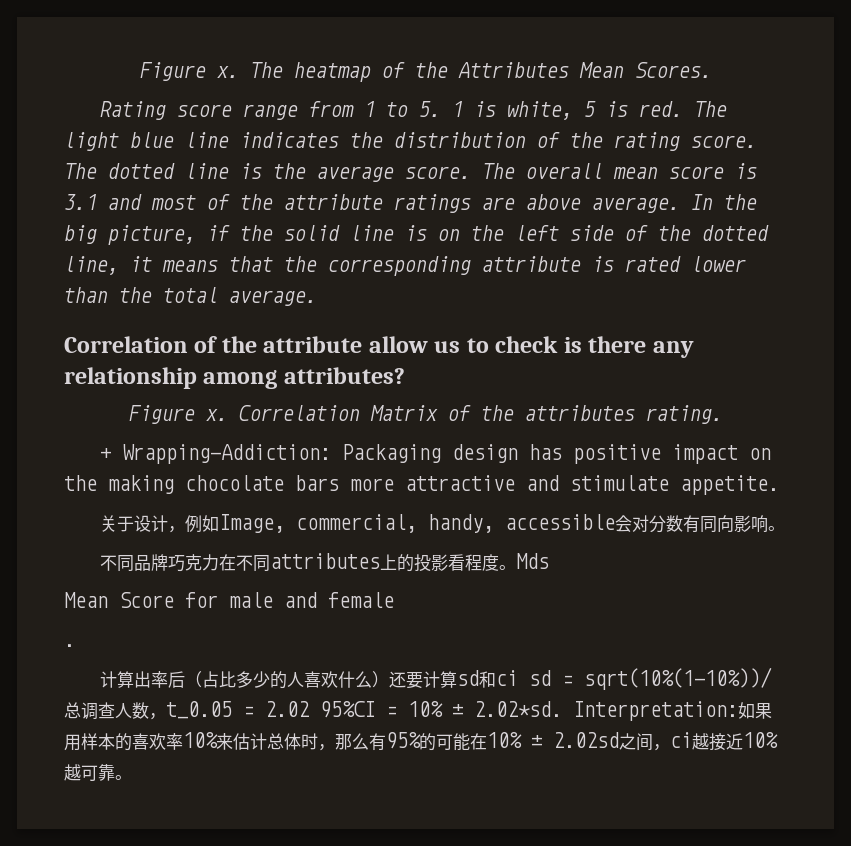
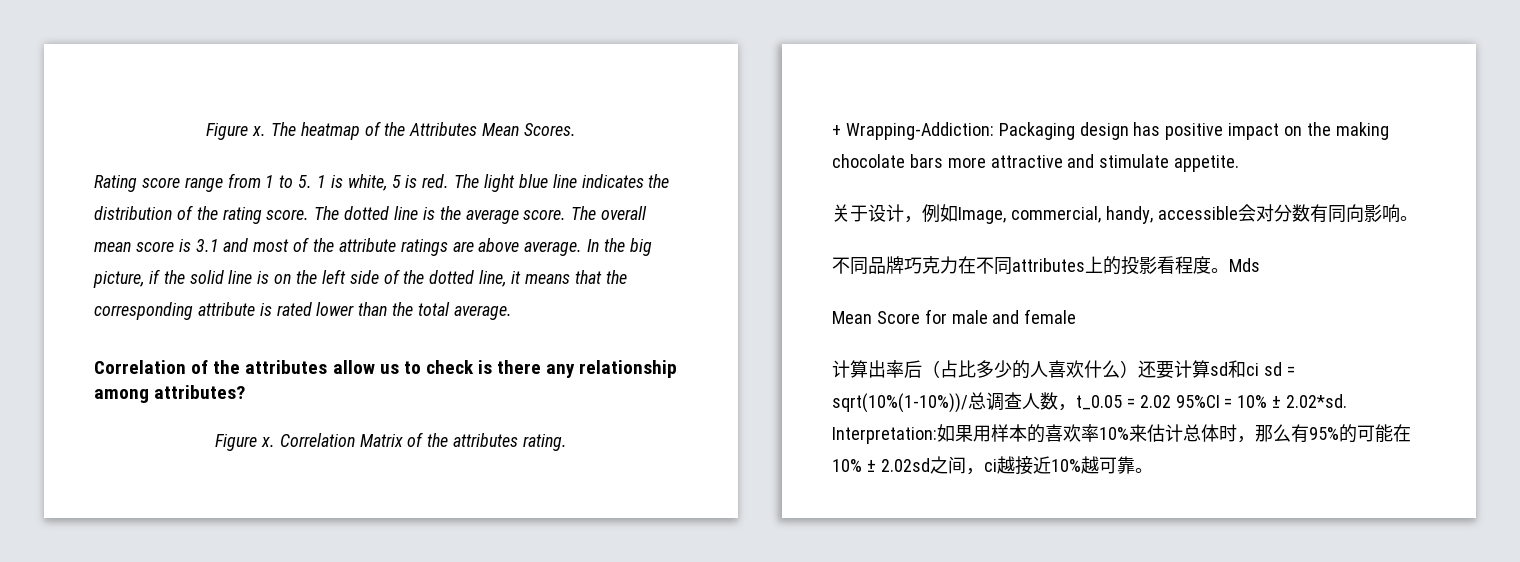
- Correlation of the attribute allow us to check is there any relationship among attributes?
+ Correlation of the attributes allow us to check is there any relationship among attributes?
- .

